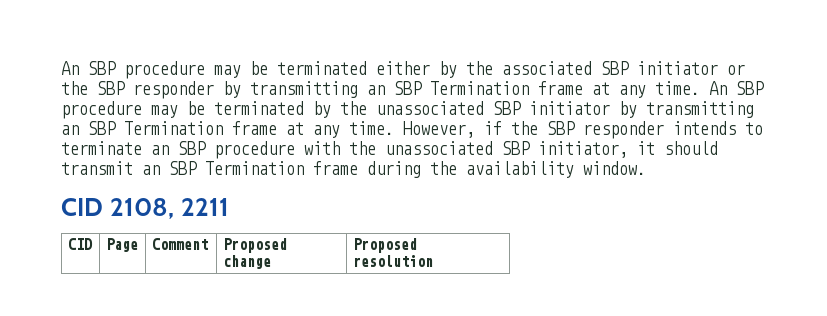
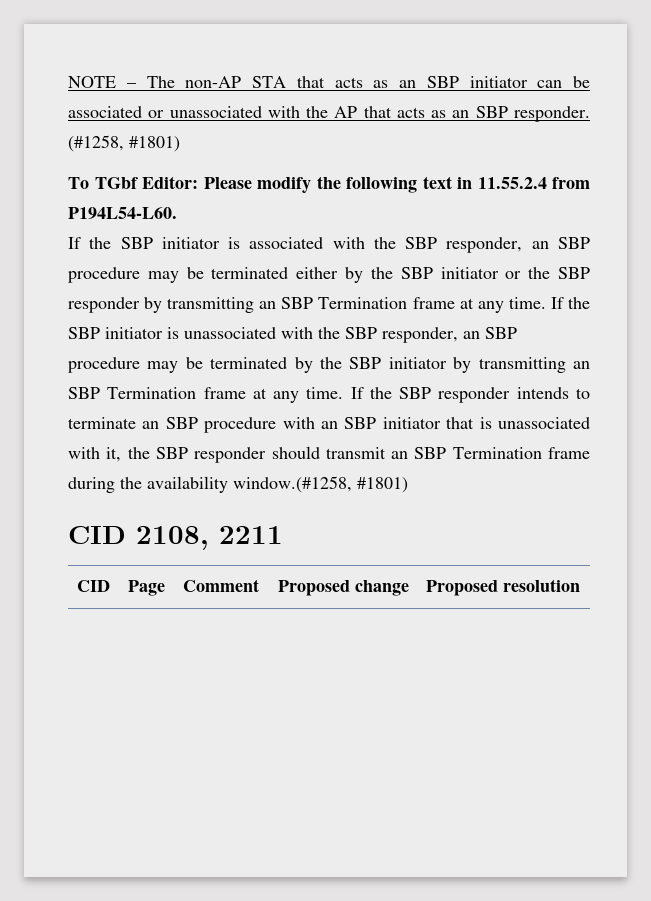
- An SBP procedure may be terminated either by the associated SBP initiator or the SBP responder by transmitting an SBP Termination frame at any time.
+ NOTE – The non-AP STA that acts as an SBP initiator can be associated or unassociated with the AP that acts as an SBP responder. (#1258, #1801)
+ To TGbf Editor: Please modify the following text in 11.55.2.4 from P194L54-L60.
+ If the SBP initiator is associated with the SBP responder, an SBP procedure may be terminated either by the SBP initiator or the SBP responder by transmitting an SBP Termination frame at any time.
- An SBP procedure may be terminated by the unassociated SBP initiator by transmitting an SBP Termination frame at any time.
+ If the SBP initiator is unassociated with the SBP responder, an SBP procedure may be terminated by the SBP initiator by transmitting an SBP Termination frame at any time.
- However, if the SBP responder intends to terminate an SBP procedure with the unassociated SBP initiator, it should transmit an SBP Termination frame during the availability window.
+ If the SBP responder intends to terminate an SBP procedure with an SBP initiator that is unassociated with it, the SBP responder should transmit an SBP Termination frame during the availability window.(#1258, #1801)

